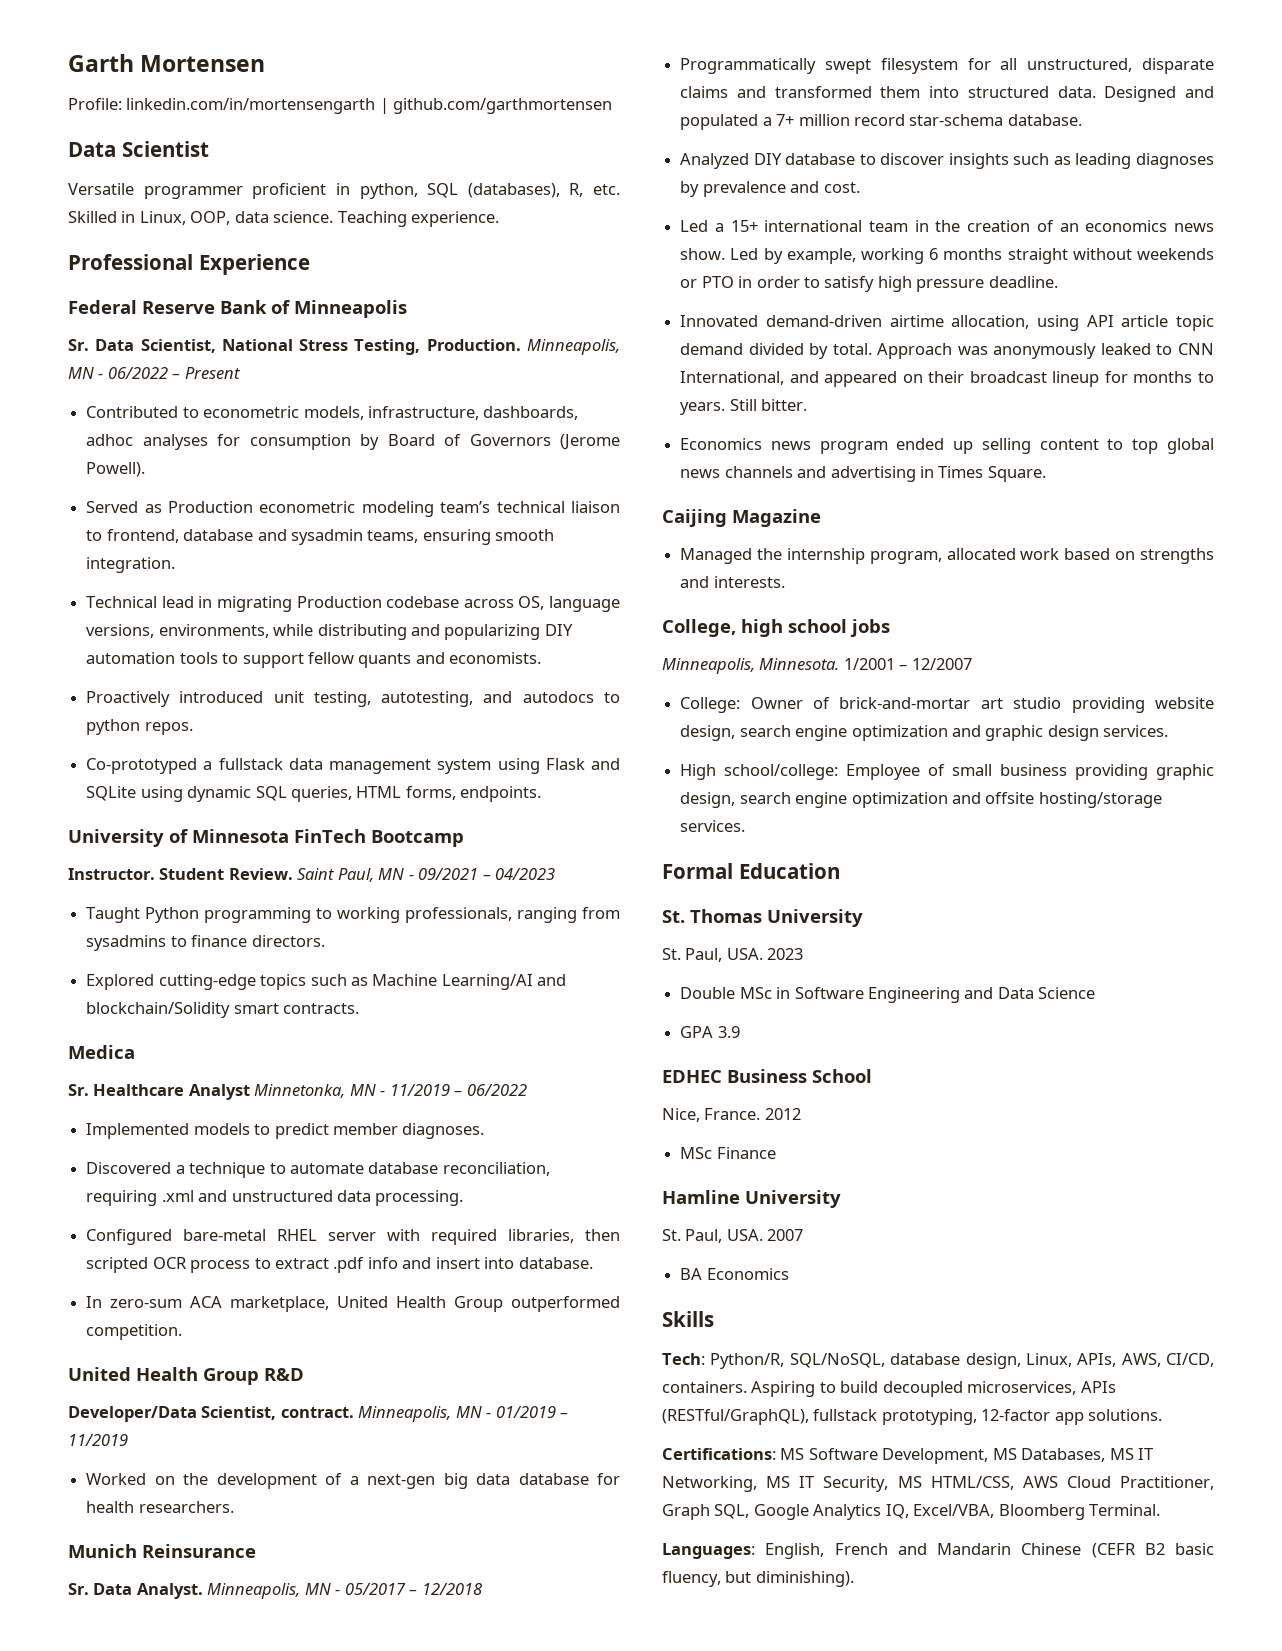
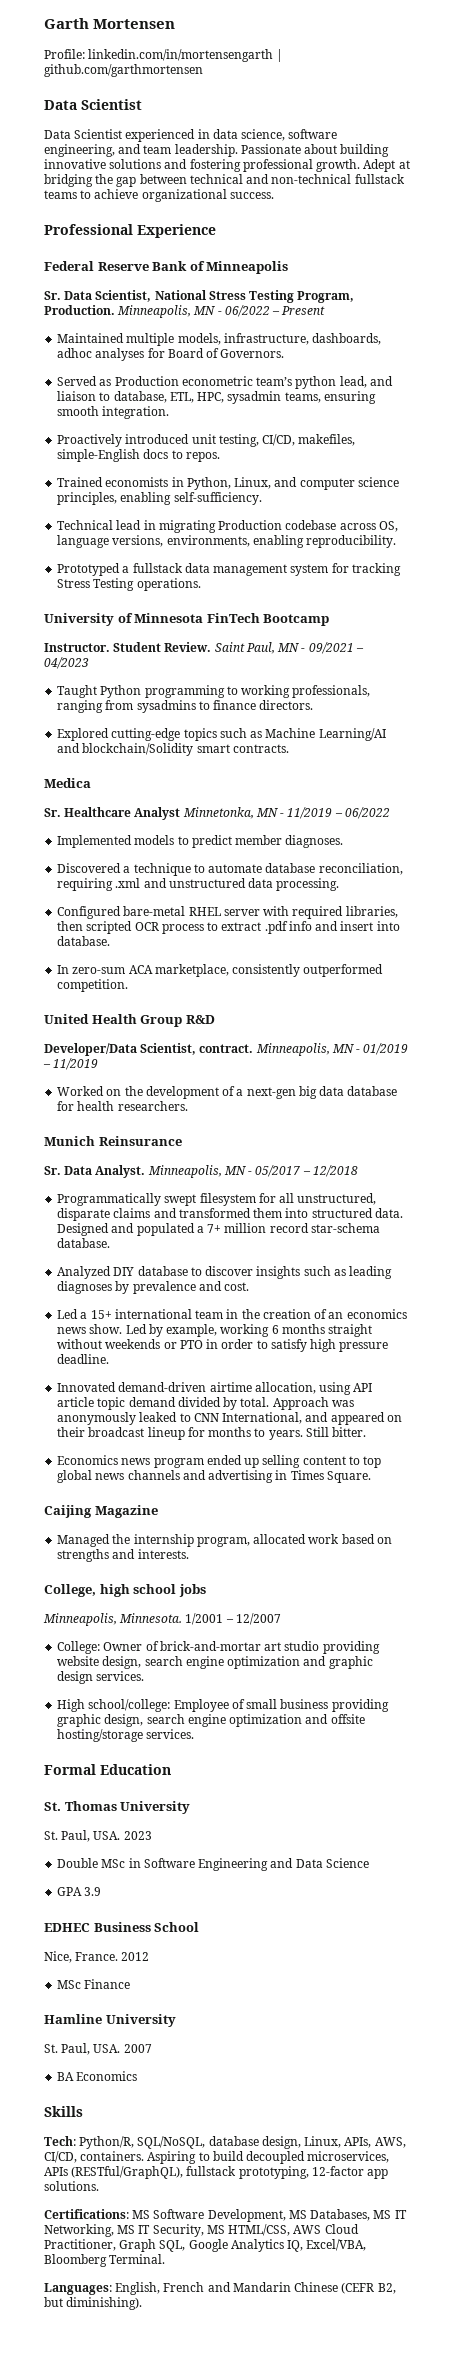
- Versatile programmer proficient in python, SQL (databases), R, etc. Skilled in Linux, OOP, data science. Teaching experience.
+ Data Scientist experienced in data science, software engineering, and team leadership. Passionate about building innovative solutions and fostering professional growth. Adept at bridging the gap between technical and non-technical fullstack teams to achieve organizational success.
- Sr. Data Scientist, National Stress Testing, Production.
+ Sr. Data Scientist, National Stress Testing Program, Production.
- Contributed to econometric models, infrastructure, dashboards, adhoc analyses for consumption by Board of Governors (Jerome Powell).
- Served as Production econometric modeling team’s technical liaison to frontend, database and sysadmin teams, ensuring smooth integration.
+ Maintained multiple models, infrastructure, dashboards, adhoc analyses for Board of Governors.
+ Served as Production econometric team’s python lead, and liaison to database, ETL, HPC, sysadmin teams, ensuring smooth integration.
+ Proactively introduced unit testing, CI/CD, makefiles, simple-English docs to repos.
+ Trained economists in Python, Linux, and computer science principles, enabling self-sufficiency.
- Technical lead in migrating Production codebase across OS, language versions, environments, while distributing and popularizing DIY automation tools to support fellow quants and economists.
- Proactively introduced unit testing, autotesting, and autodocs to python repos.
- Co-prototyped a fullstack data management system using Flask and SQLite using dynamic SQL queries, HTML forms, endpoints.
+ Technical lead in migrating Production codebase across OS, language versions, environments, enabling reproducibility.
+ Prototyped a fullstack data management system for tracking Stress Testing operations.
- In zero-sum ACA marketplace, United Health Group outperformed competition.
+ In zero-sum ACA marketplace, consistently outperformed competition.
- Languages: English, French and Mandarin Chinese (CEFR B2 basic fluency, but diminishing).
+ Languages: English, French and Mandarin Chinese (CEFR B2, but diminishing).

